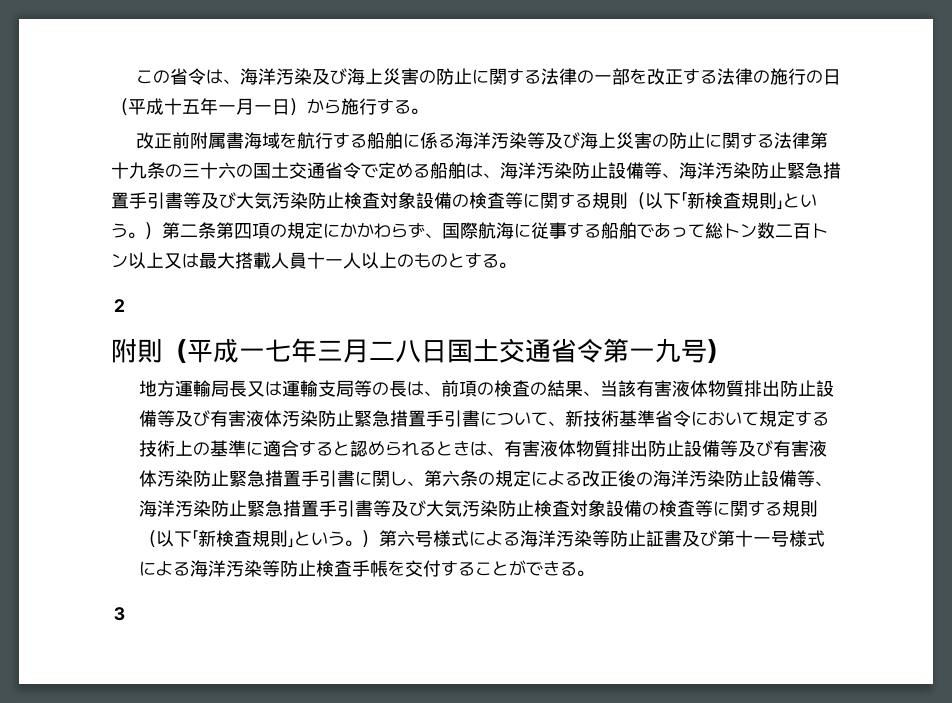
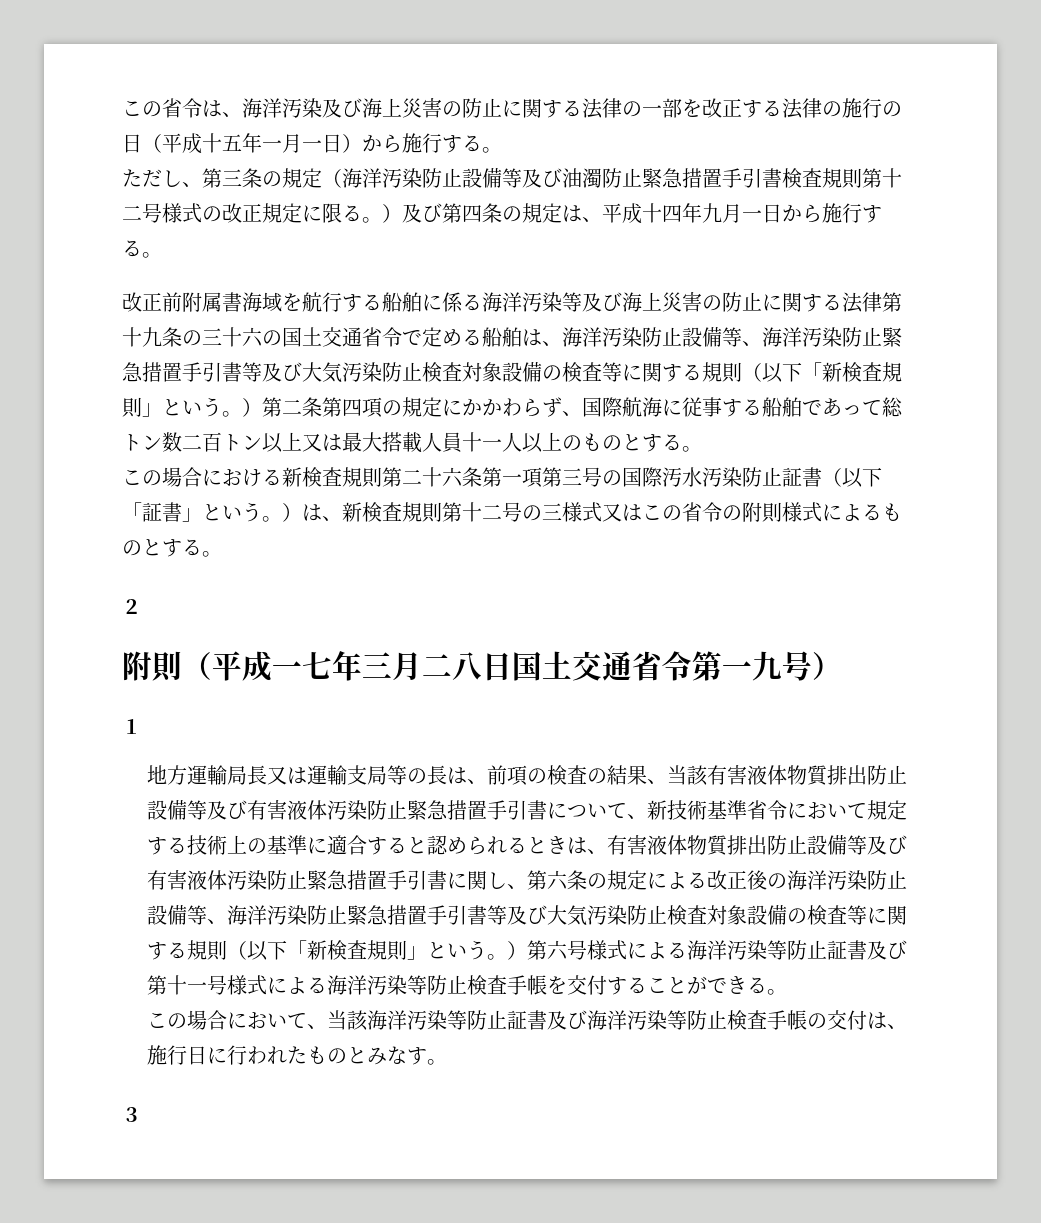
+ ただし、第三条の規定（海洋汚染防止設備等及び油濁防止緊急措置手引書検査規則第十二号様式の改正規定に限る。）及び第四条の規定は、平成十四年九月一日から施行する。
+ この場合における新検査規則第二十六条第一項第三号の国際汚水汚染防止証書（以下「証書」という。）は、新検査規則第十二号の三様式又はこの省令の附則様式によるものとする。
+ １
+ この場合において、当該海洋汚染等防止証書及び海洋汚染等防止検査手帳の交付は、施行日に行われたものとみなす。

